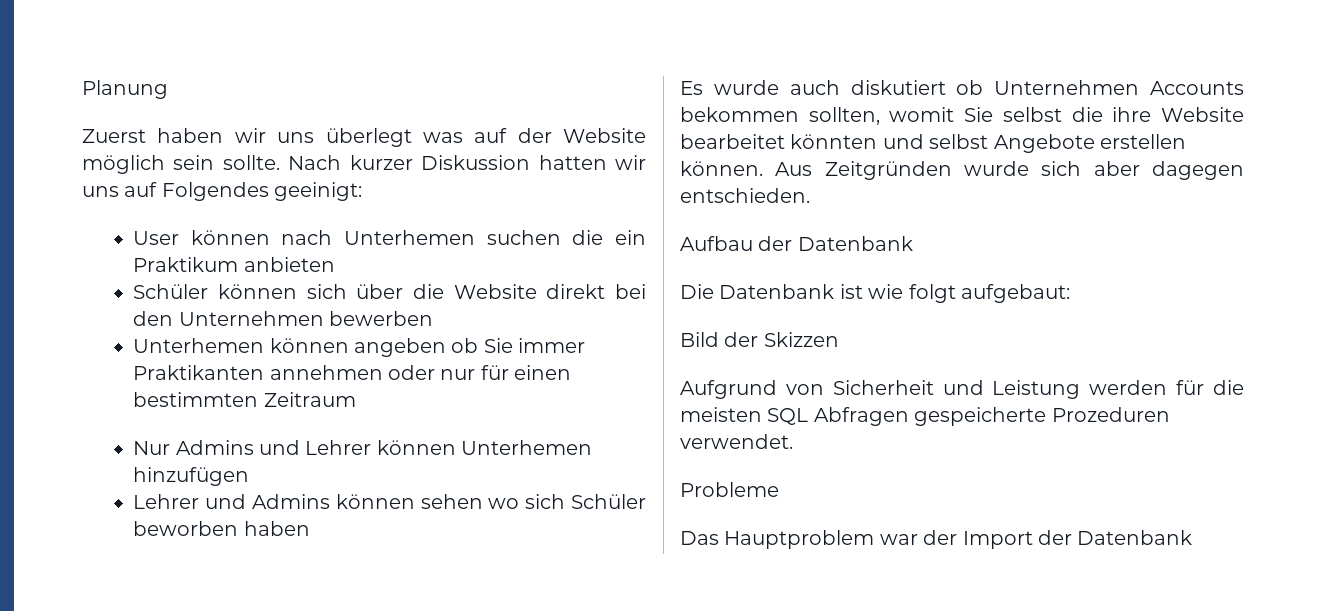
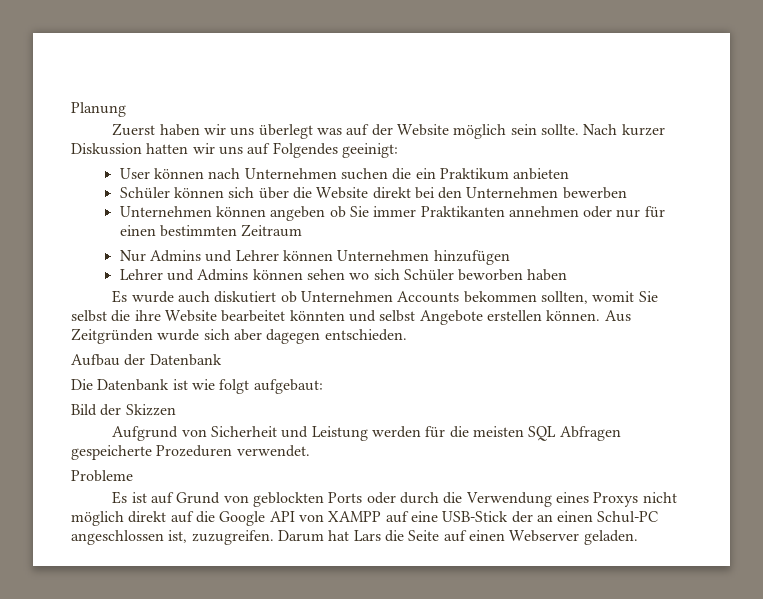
- User können nach Unterhemen suchen die ein Praktikum anbieten
+ User können nach Unternehmen suchen die ein Praktikum anbieten
- Unterhemen können angeben ob Sie immer Praktikanten annehmen oder nur für einen bestimmten Zeitraum
+ Unternehmen können angeben ob Sie immer Praktikanten annehmen oder nur für einen bestimmten Zeitraum
- Nur Admins und Lehrer können Unterhemen hinzufügen
+ Nur Admins und Lehrer können Unternehmen hinzufügen
- Das Hauptproblem war der Import der Datenbank
+ Es ist auf Grund von geblockten Ports oder durch die Verwendung eines Proxys nicht möglich direkt auf die Google API von XAMPP auf eine USB-Stick der an einen Schul-PC angeschlossen ist, zuzugreifen. Darum hat Lars die Seite auf einen Webserver geladen.

